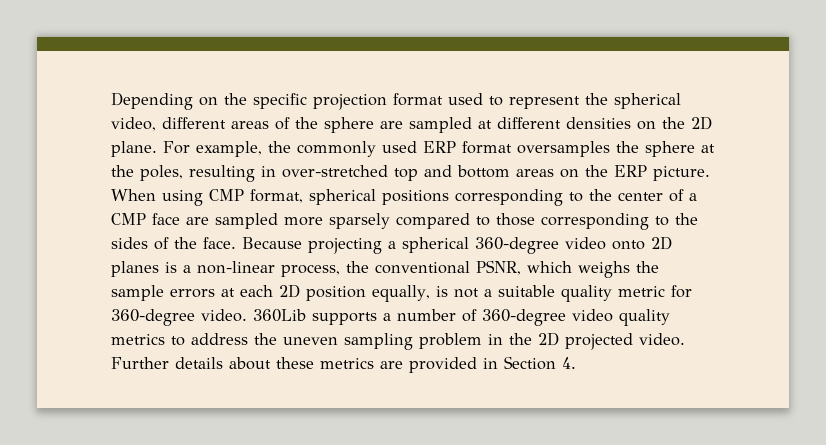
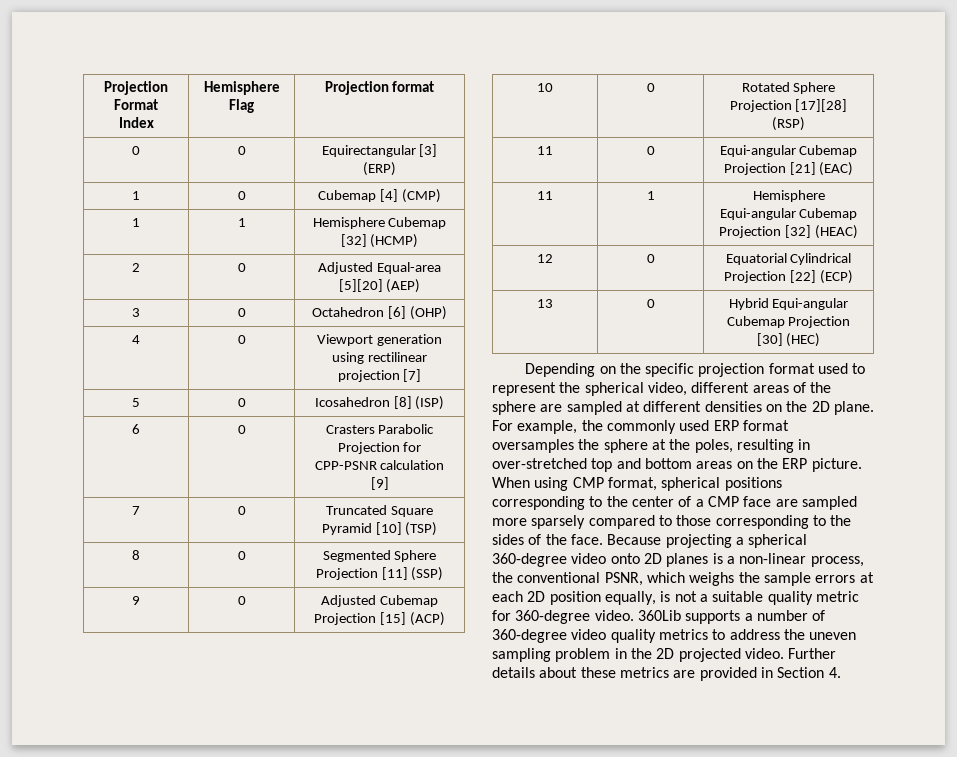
+ Projection Format Index | Hemisphere Flag | Projection format
+ 0 | 0 | Equirectangular [3] (ERP)
+ 1 | 0 | Cubemap [4] (CMP)
+ 1 | 1 | Hemisphere Cubemap [32] (HCMP)
+ 2 | 0 | Adjusted Equal-area [5][20] (AEP)
+ 3 | 0 | Octahedron [6] (OHP)
+ 4 | 0 | Viewport generation using rectilinear projection [7]
+ 5 | 0 | Icosahedron [8] (ISP)
+ 6 | 0 | Crasters Parabolic Projection for CPP-PSNR calculation [9]
+ 7 | 0 | Truncated Square Pyramid [10] (TSP)
+ 8 | 0 | Segmented Sphere Projection [11] (SSP)
+ 9 | 0 | Adjusted Cubemap Projection [15] (ACP)
+ 10 | 0 | Rotated Sphere Projection [17][28] (RSP)
+ 11 | 0 | Equi-angular Cubemap Projection [21] (EAC)
+ 11 | 1 | Hemisphere Equi-angular Cubemap Projection [32] (HEAC)
+ 12 | 0 | Equatorial Cylindrical Projection [22] (ECP)
+ 13 | 0 | Hybrid Equi-angular Cubemap Projection [30] (HEC)

